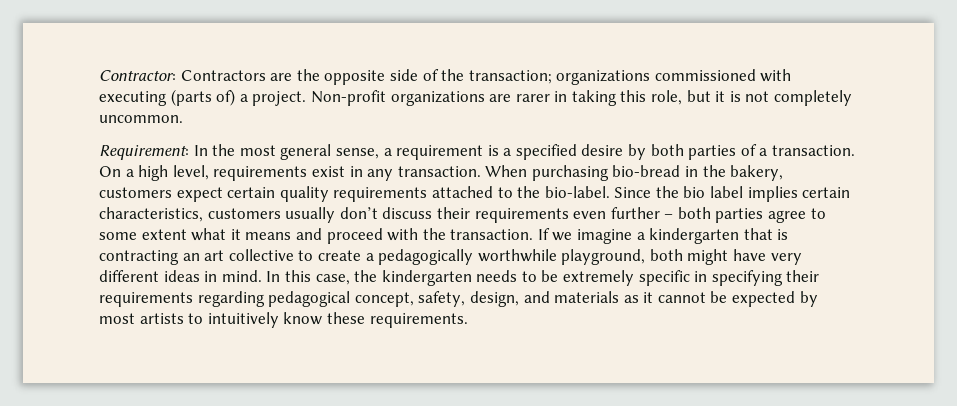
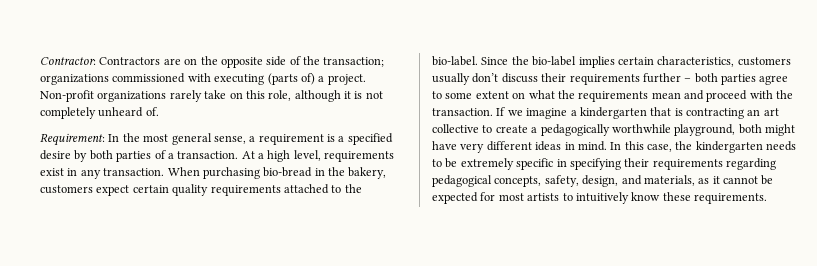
- Contractor: Contractors are the opposite side of the transaction; organizations commissioned with executing (parts of) a project.
+ Contractor: Contractors are on the opposite side of the transaction; organizations commissioned with executing (parts of) a project.
- Non-profit organizations are rarer in taking this role, but it is not completely uncommon.
+ Non-profit organizations rarely take on this role, although it is not completely unheard of.
- On a high level, requirements exist in any transaction.
+ At a high level, requirements exist in any transaction.
- Since the bio label implies certain characteristics, customers usually don’t discuss their requirements even further – both parties agree to some extent what it means and proceed with the transaction.
+ Since the bio-label implies certain characteristics, customers usually don’t discuss their requirements further – both parties agree to some extent on what the requirements mean and proceed with the transaction.
- In this case, the kindergarten needs to be extremely specific in specifying their requirements regarding pedagogical concept, safety, design, and materials as it cannot be expected by most artists to intuitively know these requirements.
+ In this case, the kindergarten needs to be extremely specific in specifying their requirements regarding pedagogical concepts, safety, design, and materials, as it cannot be expected for most artists to intuitively know these requirements.

